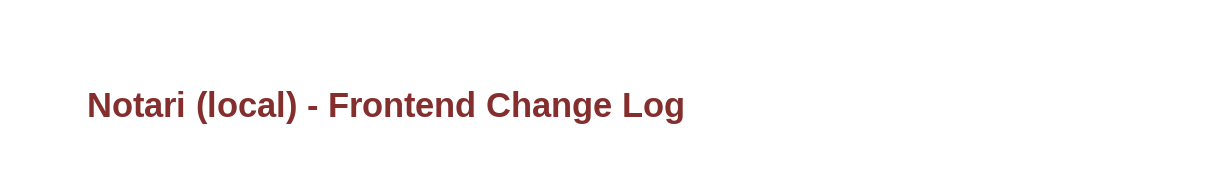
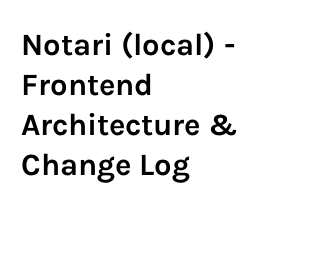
- Notari (local) - Frontend Change Log
+ Notari (local) - Frontend Architecture & Change Log

